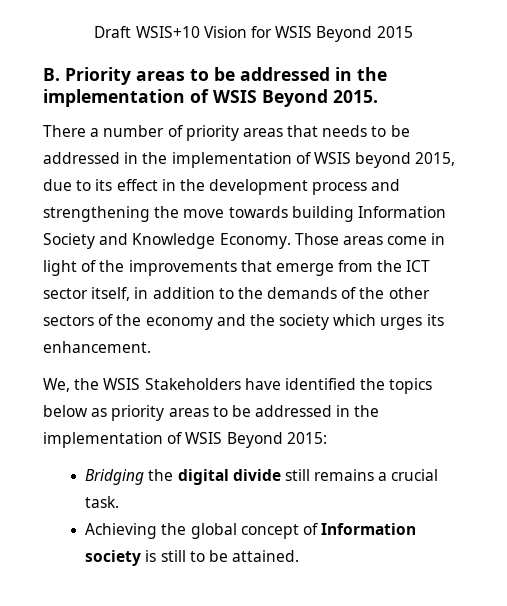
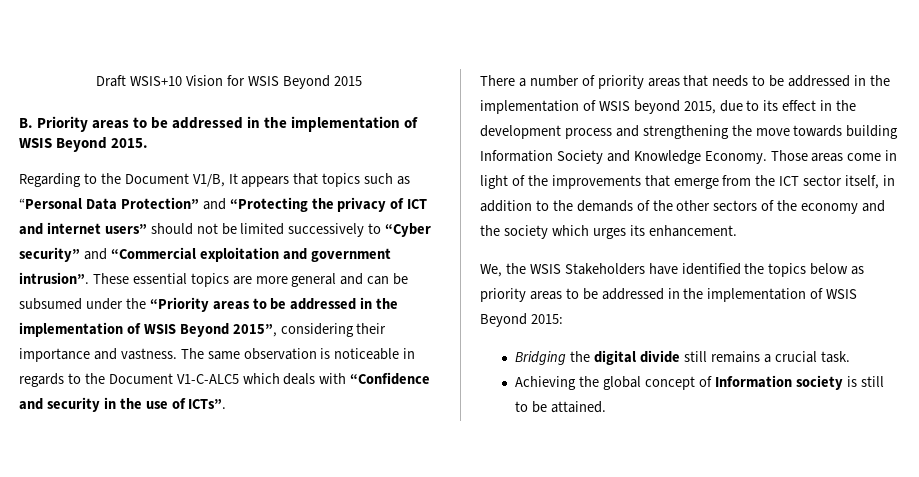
+ Regarding to the Document V1/B, It appears that topics such as “Personal Data Protection” and “Protecting the privacy of ICT and internet users” should not be limited successively to “Cyber security” and “Commercial exploitation and government intrusion”. These essential topics are more general and can be subsumed under the “Priority areas to be addressed in the implementation of WSIS Beyond 2015”, considering their importance and vastness. The same observation is noticeable in regards to the Document V1-C-ALC5 which deals with “Confidence and security in the use of ICTs”.

